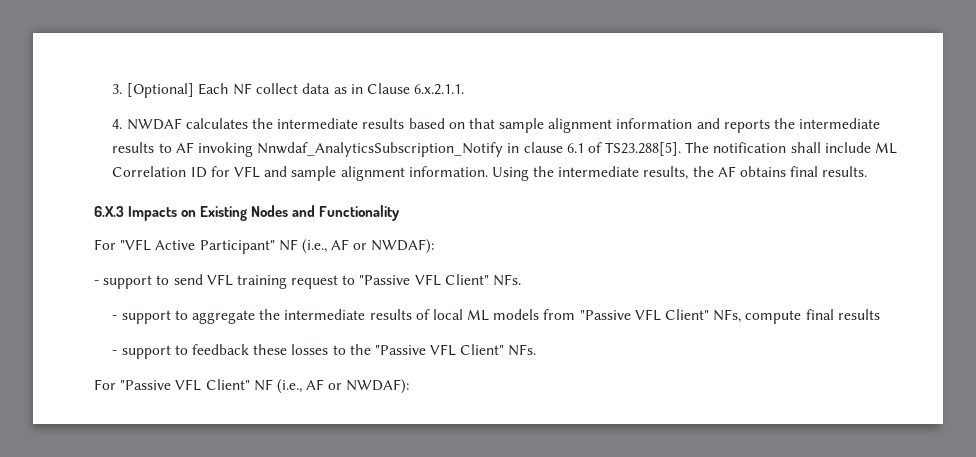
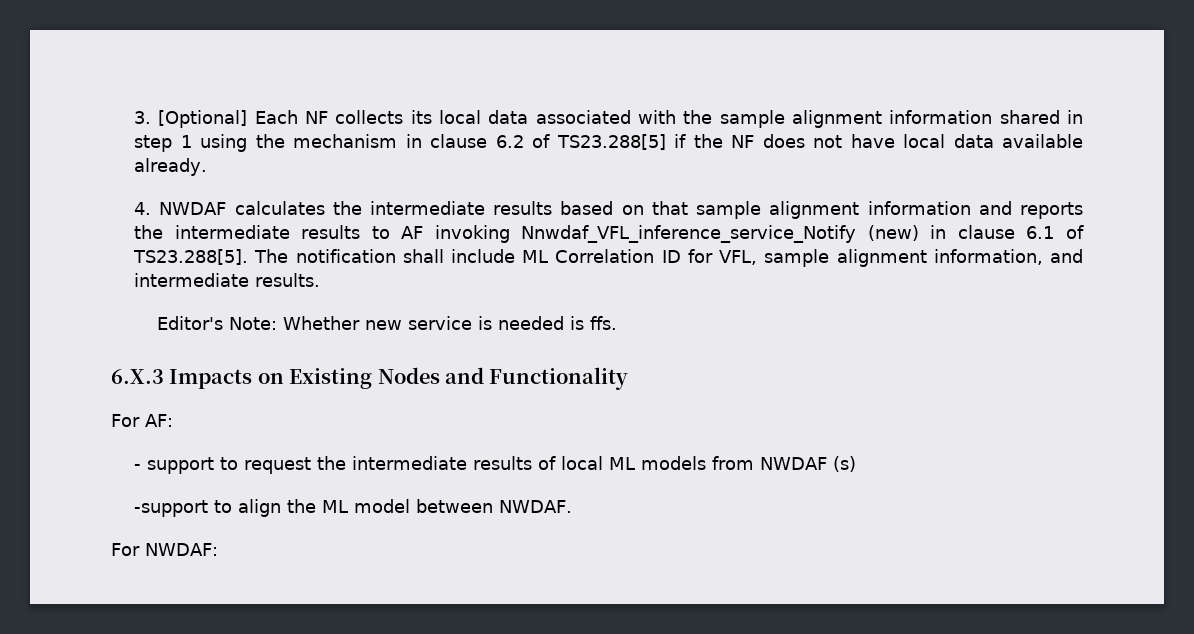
- 3. [Optional] Each NF collect data as in Clause 6.x.2.1.1.
+ 3. [Optional] Each NF collects its local data associated with the sample alignment information shared in step 1 using the mechanism in clause 6.2 of TS23.288[5] if the NF does not have local data available already.
- 4. NWDAF calculates the intermediate results based on that sample alignment information and reports the intermediate results to AF invoking Nnwdaf_AnalyticsSubscription_Notify in clause 6.1 of TS23.288[5]. The notification shall include ML Correlation ID for VFL and sample alignment information. Using the intermediate results, the AF obtains final results.
+ 4. NWDAF calculates the intermediate results based on that sample alignment information and reports the intermediate results to AF invoking Nnwdaf_VFL_inference_service_Notify (new) in clause 6.1 of TS23.288[5]. The notification shall include ML Correlation ID for VFL, sample alignment information, and intermediate results.
+ Editor's Note: Whether new service is needed is ffs.
- For "VFL Active Participant" NF (i.e., AF or NWDAF):
- - support to send VFL training request to "Passive VFL Client" NFs.
- - support to aggregate the intermediate results of local ML models from "Passive VFL Client" NFs, compute final results
- - support to feedback these losses to the "Passive VFL Client" NFs.
- For "Passive VFL Client" NF (i.e., AF or NWDAF):
+ For AF:
+ - support to request the intermediate results of local ML models from NWDAF (s)
+ -support to align the ML model between NWDAF.
+ For NWDAF:

